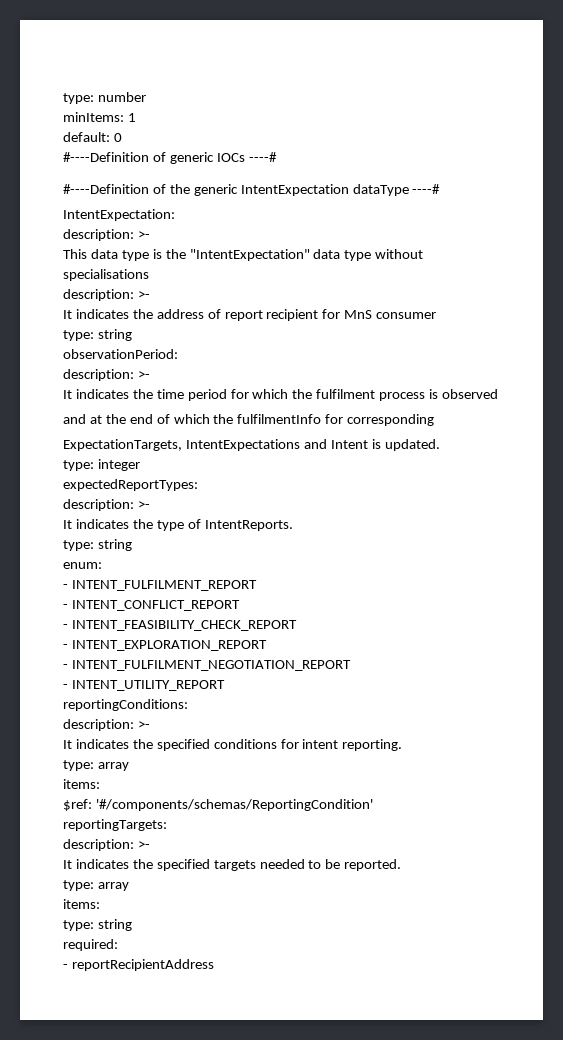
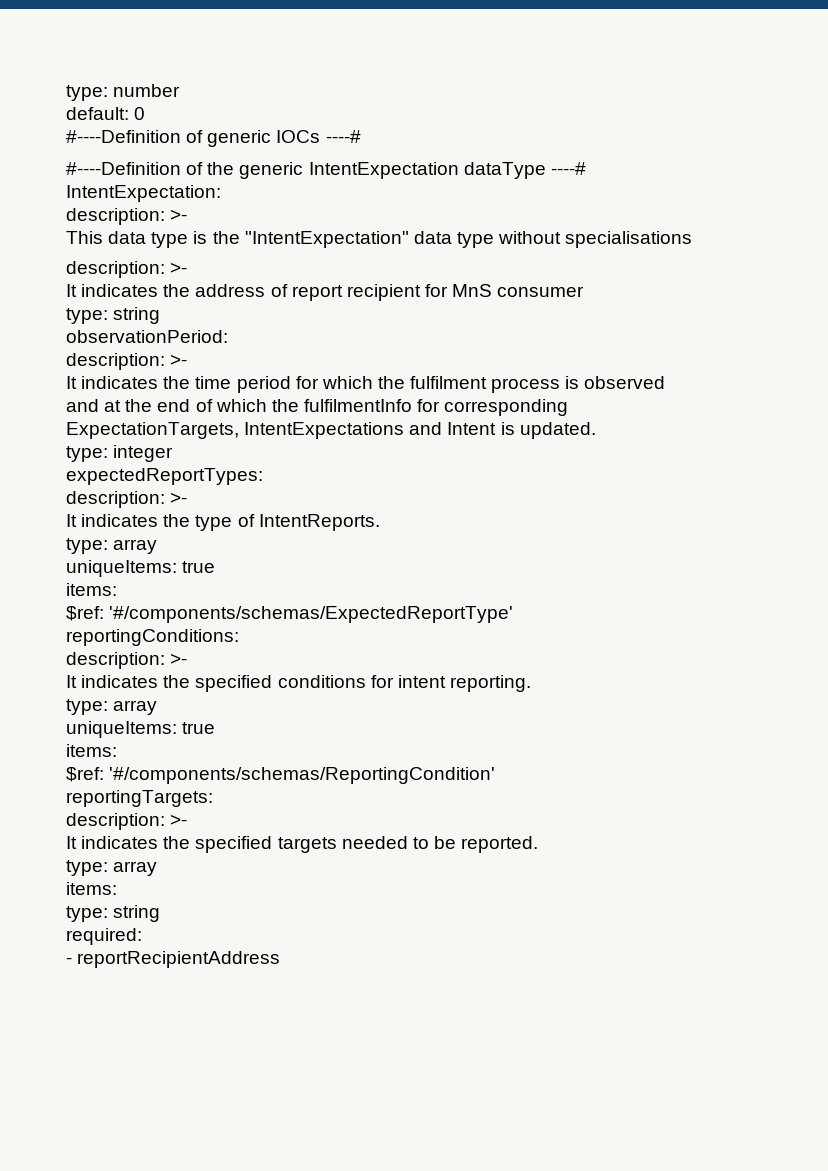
- minItems: 1
  It indicates the type of IntentReports.
- type: string
- enum:
- - INTENT_FULFILMENT_REPORT
- - INTENT_CONFLICT_REPORT
- - INTENT_FEASIBILITY_CHECK_REPORT
- - INTENT_EXPLORATION_REPORT
- - INTENT_FULFILMENT_NEGOTIATION_REPORT
- - INTENT_UTILITY_REPORT
+ type: array
+ uniqueItems: true
+ items:
+ $ref: '#/components/schemas/ExpectedReportType'
  It indicates the specified conditions for intent reporting.
  type: array
+ uniqueItems: true

